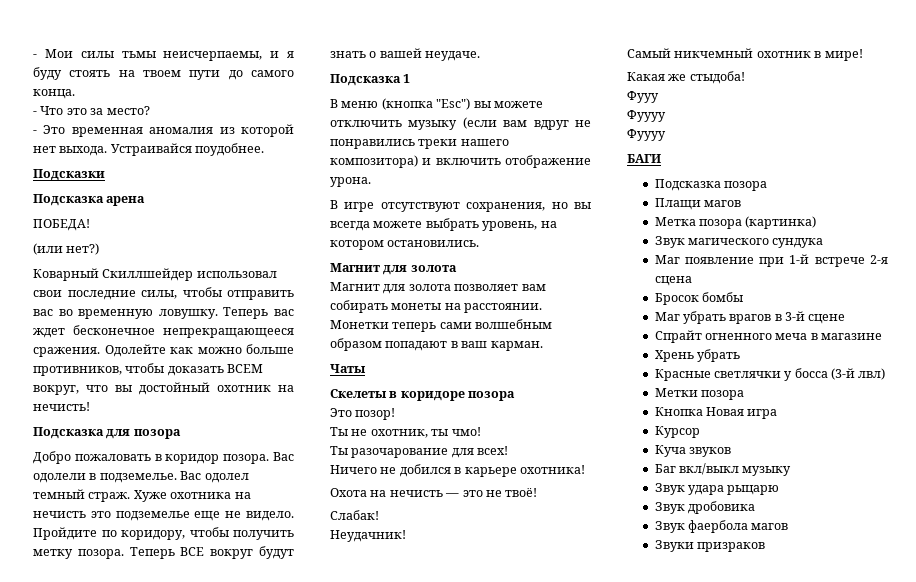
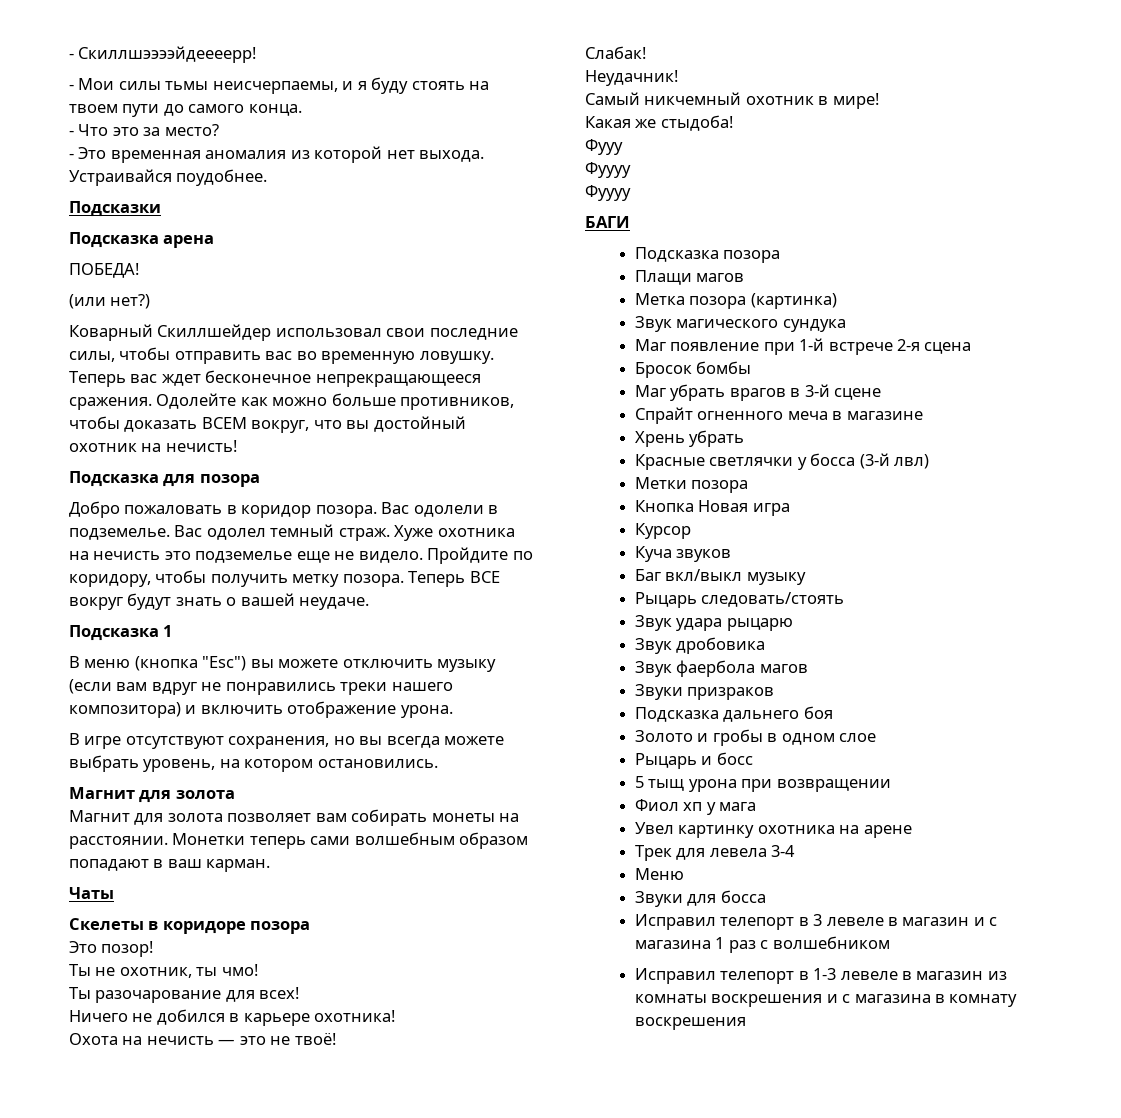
+ - Скиллшээээйдеееерр!
+ Рыцарь следовать/стоять
+ Подсказка дальнего боя
+ Золото и гробы в одном слое
+ Рыцарь и босс
+ 5 тыщ урона при возвращении
+ Фиол хп у мага
+ Увел картинку охотника на арене
+ Трек для левела 3-4
+ Меню
+ Звуки для босса
+ Исправил телепорт в 3 левеле в магазин и с магазина 1 раз с волшебником
+ Исправил телепорт в 1-3 левеле в магазин из комнаты воскрешения и с магазина в комнату воскрешения

